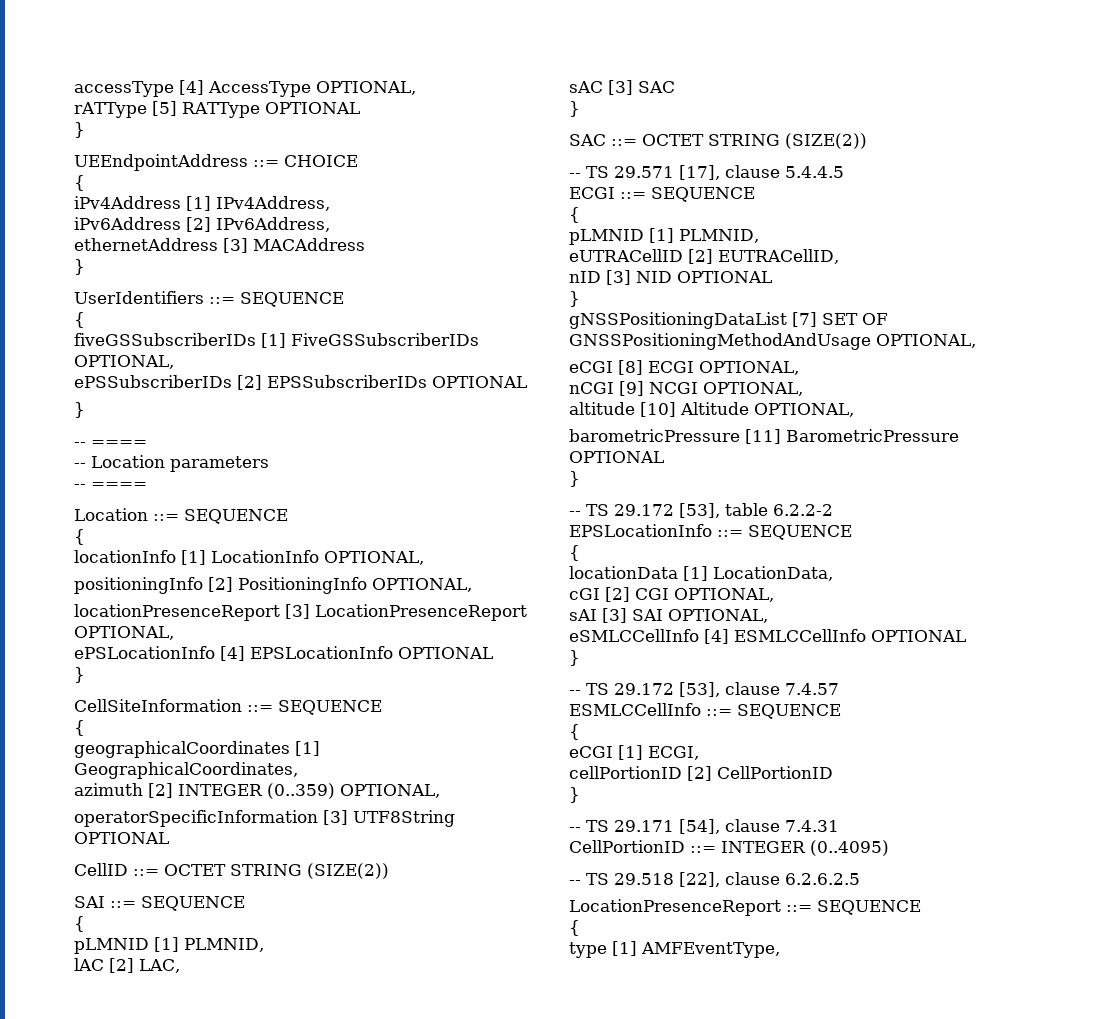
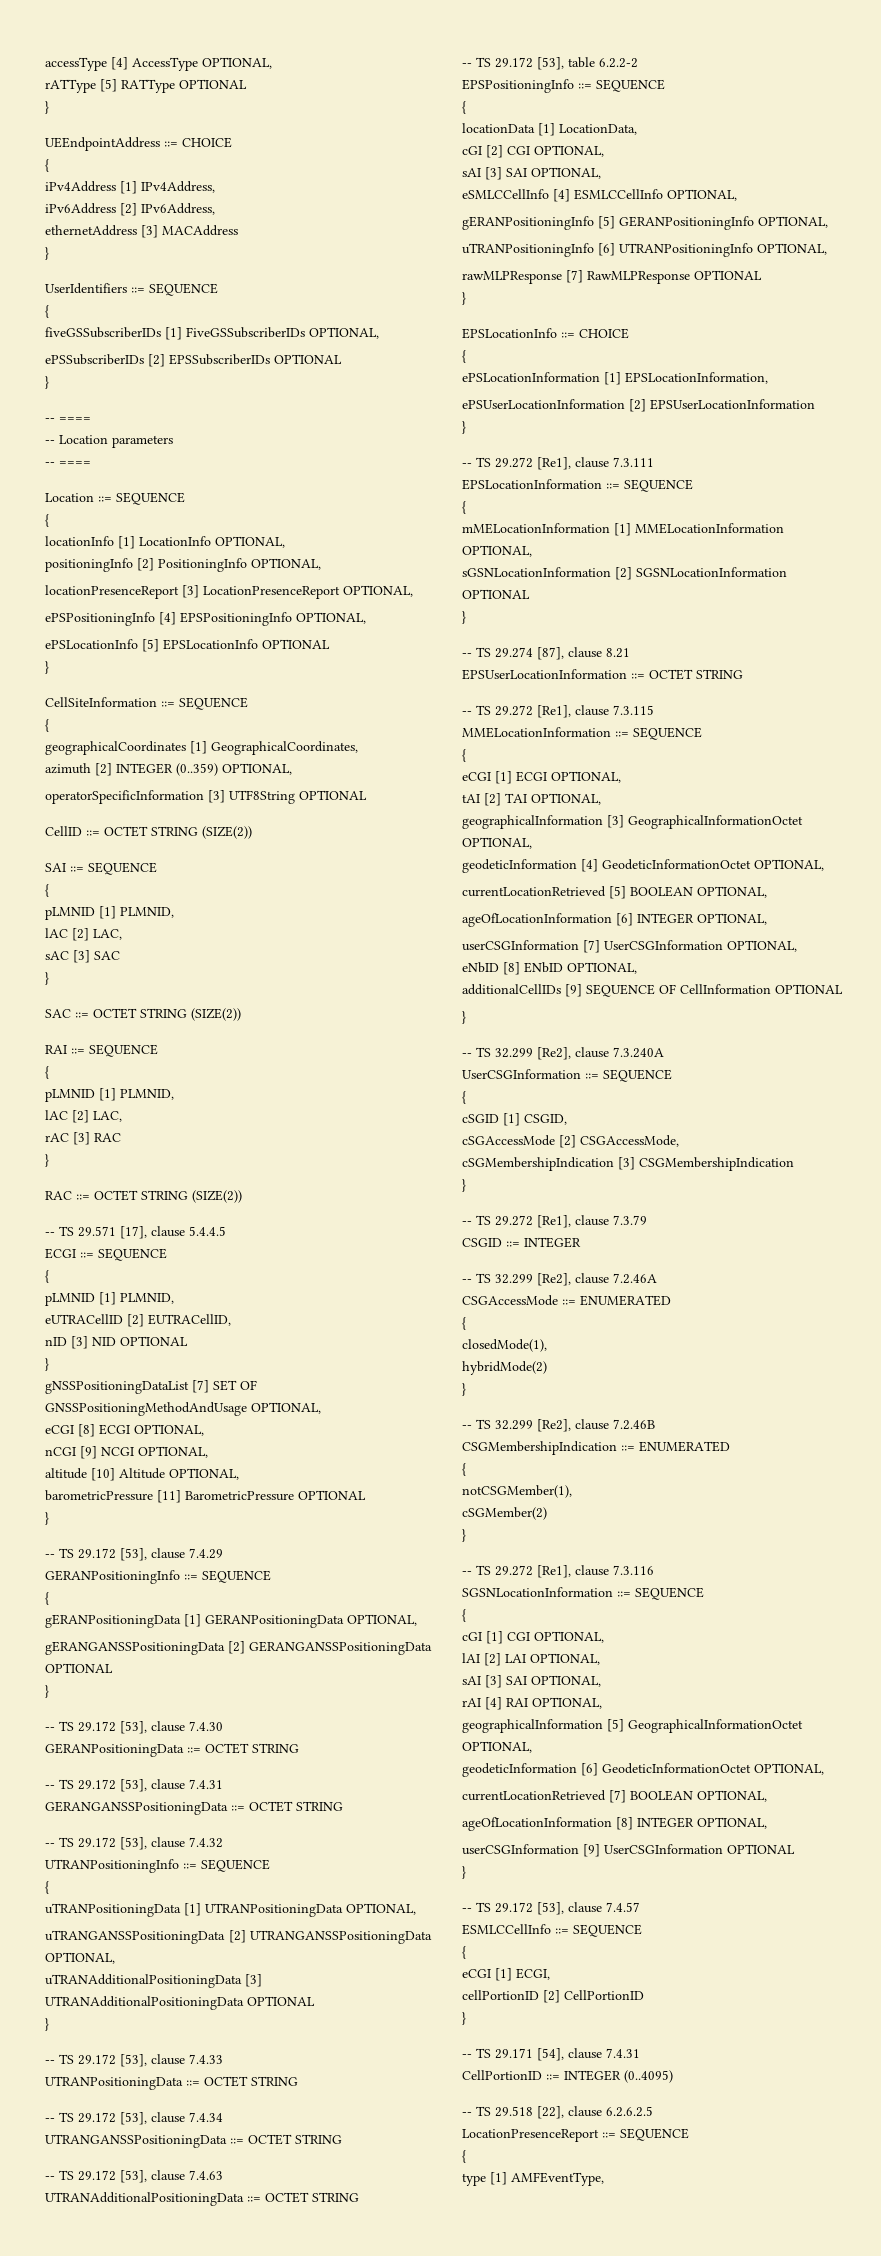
+ ePSPositioningInfo [4] EPSPositioningInfo OPTIONAL,
- ePSLocationInfo [4] EPSLocationInfo OPTIONAL
+ ePSLocationInfo [5] EPSLocationInfo OPTIONAL
+ RAI ::= SEQUENCE
+ {
+ pLMNID [1] PLMNID,
+ lAC [2] LAC,
+ rAC [3] RAC
+ }
+ RAC ::= OCTET STRING (SIZE(2))
+ -- TS 29.172 [53], clause 7.4.29
+ GERANPositioningInfo ::= SEQUENCE
+ {
+ gERANPositioningData [1] GERANPositioningData OPTIONAL,
+ gERANGANSSPositioningData [2] GERANGANSSPositioningData OPTIONAL
+ }
+ -- TS 29.172 [53], clause 7.4.30
+ GERANPositioningData ::= OCTET STRING
+ -- TS 29.172 [53], clause 7.4.31
+ GERANGANSSPositioningData ::= OCTET STRING
+ -- TS 29.172 [53], clause 7.4.32
+ UTRANPositioningInfo ::= SEQUENCE
+ {
+ uTRANPositioningData [1] UTRANPositioningData OPTIONAL,
+ uTRANGANSSPositioningData [2] UTRANGANSSPositioningData OPTIONAL,
+ uTRANAdditionalPositioningData [3] UTRANAdditionalPositioningData OPTIONAL
+ }
+ -- TS 29.172 [53], clause 7.4.33
+ UTRANPositioningData ::= OCTET STRING
+ -- TS 29.172 [53], clause 7.4.34
+ UTRANGANSSPositioningData ::= OCTET STRING
+ -- TS 29.172 [53], clause 7.4.63
+ UTRANAdditionalPositioningData ::= OCTET STRING
- EPSLocationInfo ::= SEQUENCE
+ EPSPositioningInfo ::= SEQUENCE
- eSMLCCellInfo [4] ESMLCCellInfo OPTIONAL
+ eSMLCCellInfo [4] ESMLCCellInfo OPTIONAL,
+ gERANPositioningInfo [5] GERANPositioningInfo OPTIONAL,
+ uTRANPositioningInfo [6] UTRANPositioningInfo OPTIONAL,
+ rawMLPResponse [7] RawMLPResponse OPTIONAL
+ }
+ EPSLocationInfo ::= CHOICE
+ {
+ ePSLocationInformation [1] EPSLocationInformation,
+ ePSUserLocationInformation [2] EPSUserLocationInformation
+ }
+ -- TS 29.272 [Re1], clause 7.3.111
+ EPSLocationInformation ::= SEQUENCE
+ {
+ mMELocationInformation [1] MMELocationInformation OPTIONAL,
+ sGSNLocationInformation [2] SGSNLocationInformation OPTIONAL
+ }
+ -- TS 29.274 [87], clause 8.21
+ EPSUserLocationInformation ::= OCTET STRING
+ -- TS 29.272 [Re1], clause 7.3.115
+ MMELocationInformation ::= SEQUENCE
+ {
+ eCGI [1] ECGI OPTIONAL,
+ tAI [2] TAI OPTIONAL,
+ geographicalInformation [3] GeographicalInformationOctet OPTIONAL,
+ geodeticInformation [4] GeodeticInformationOctet OPTIONAL,
+ currentLocationRetrieved [5] BOOLEAN OPTIONAL,
+ ageOfLocationInformation [6] INTEGER OPTIONAL,
+ userCSGInformation [7] UserCSGInformation OPTIONAL,
+ eNbID [8] ENbID OPTIONAL,
+ additionalCellIDs [9] SEQUENCE OF CellInformation OPTIONAL
+ }
+ -- TS 32.299 [Re2], clause 7.3.240A
+ UserCSGInformation ::= SEQUENCE
+ {
+ cSGID [1] CSGID,
+ cSGAccessMode [2] CSGAccessMode,
+ cSGMembershipIndication [3] CSGMembershipIndication
+ }
+ -- TS 29.272 [Re1], clause 7.3.79
+ CSGID ::= INTEGER
+ -- TS 32.299 [Re2], clause 7.2.46A
+ CSGAccessMode ::= ENUMERATED
+ {
+ closedMode(1),
+ hybridMode(2)
+ }
+ -- TS 32.299 [Re2], clause 7.2.46B
+ CSGMembershipIndication ::= ENUMERATED
+ {
+ notCSGMember(1),
+ cSGMember(2)
+ }
+ -- TS 29.272 [Re1], clause 7.3.116
+ SGSNLocationInformation ::= SEQUENCE
+ {
+ cGI [1] CGI OPTIONAL,
+ lAI [2] LAI OPTIONAL,
+ sAI [3] SAI OPTIONAL,
+ rAI [4] RAI OPTIONAL,
+ geographicalInformation [5] GeographicalInformationOctet OPTIONAL,
+ geodeticInformation [6] GeodeticInformationOctet OPTIONAL,
+ currentLocationRetrieved [7] BOOLEAN OPTIONAL,
+ ageOfLocationInformation [8] INTEGER OPTIONAL,
+ userCSGInformation [9] UserCSGInformation OPTIONAL

